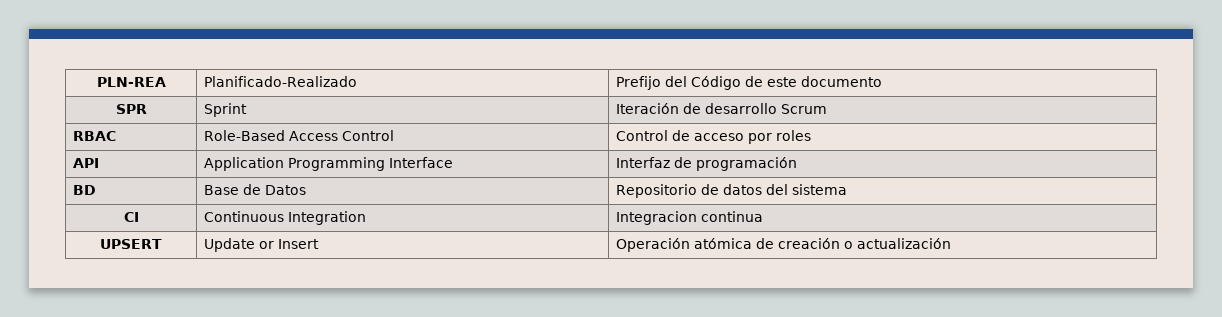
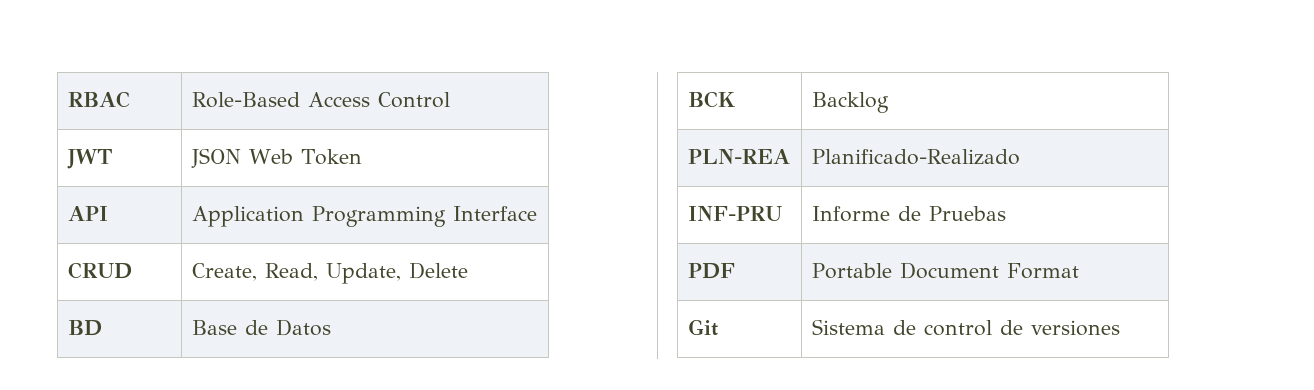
- PLN-REA | Planificado-Realizado | Prefijo del Código de este documento
- SPR | Sprint | Iteración de desarrollo Scrum
- RBAC | Role-Based Access Control | Control de acceso por roles
+ RBAC | Role-Based Access Control
+ JWT | JSON Web Token
- API | Application Programming Interface | Interfaz de programación
+ API | Application Programming Interface
+ CRUD | Create, Read, Update, Delete
- BD | Base de Datos | Repositorio de datos del sistema
- CI | Continuous Integration | Integracion continua
- UPSERT | Update or Insert | Operación atómica de creación o actualización
+ BD | Base de Datos
+ BCK | Backlog
+ PLN-REA | Planificado-Realizado
+ INF-PRU | Informe de Pruebas
+ PDF | Portable Document Format
+ Git | Sistema de control de versiones

